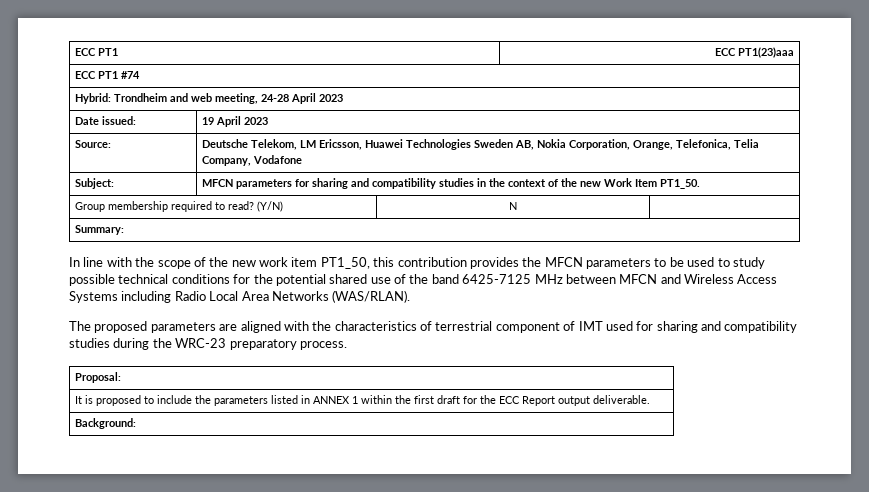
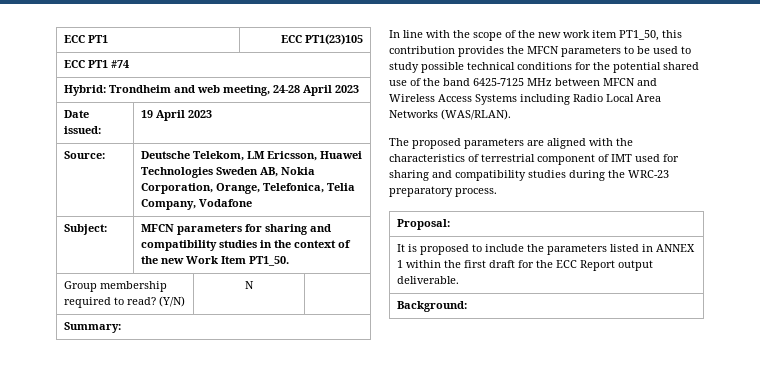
- ECC PT1 | ECC PT1(23)aaa
+ ECC PT1 | ECC PT1(23)105

